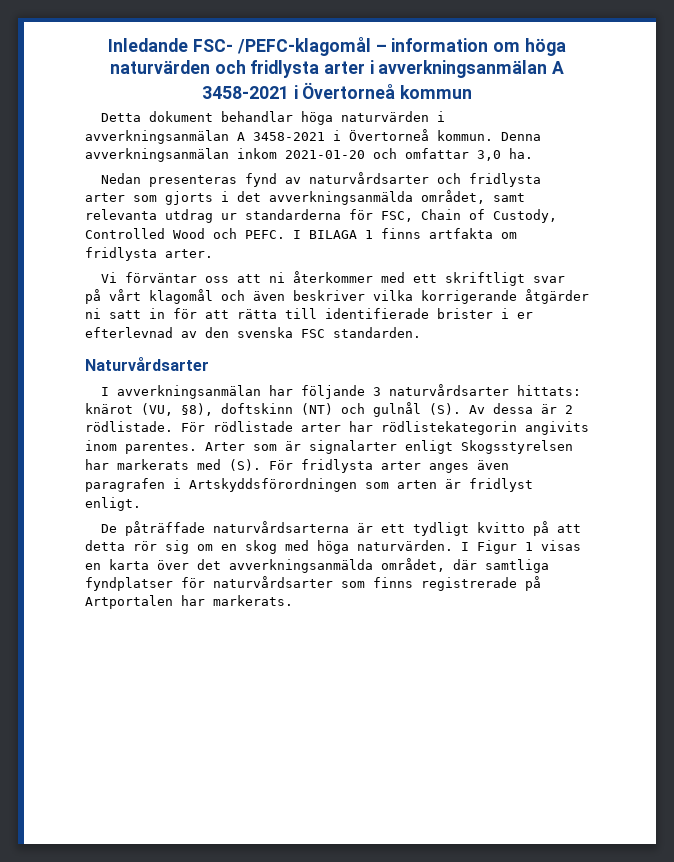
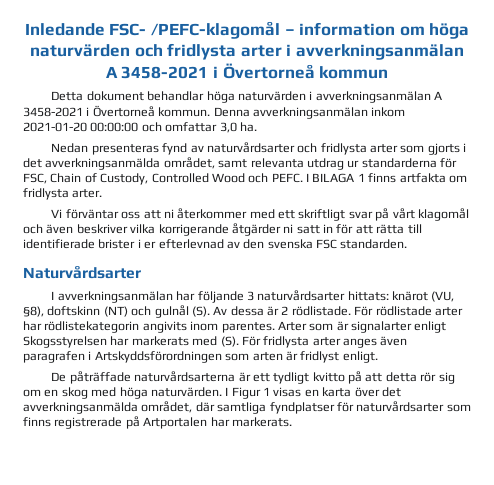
- Denna avverkningsanmälan inkom 2021-01-20 och omfattar 3,0 ha.
+ Denna avverkningsanmälan inkom 2021-01-20 00:00:00 och omfattar 3,0 ha.

